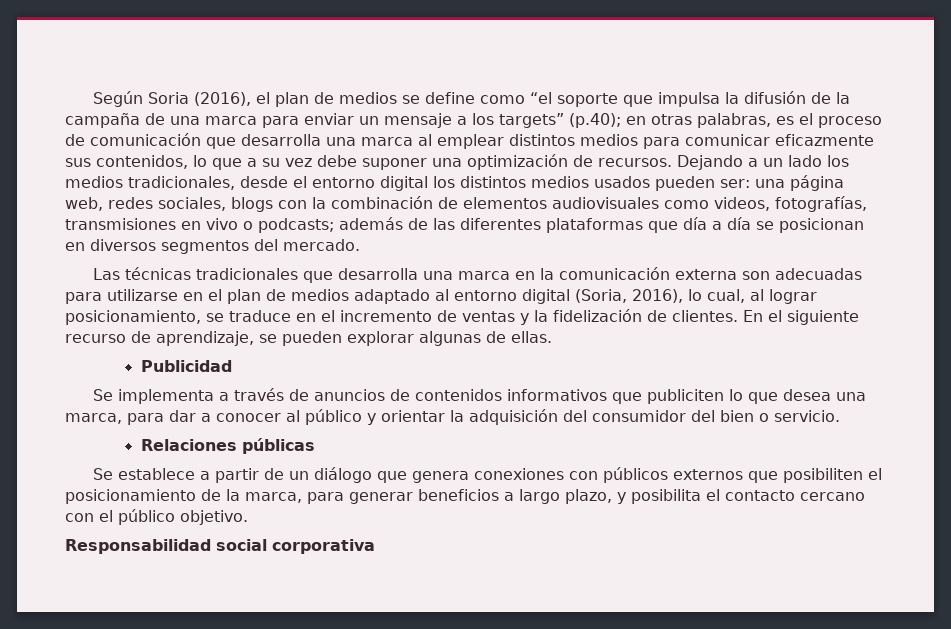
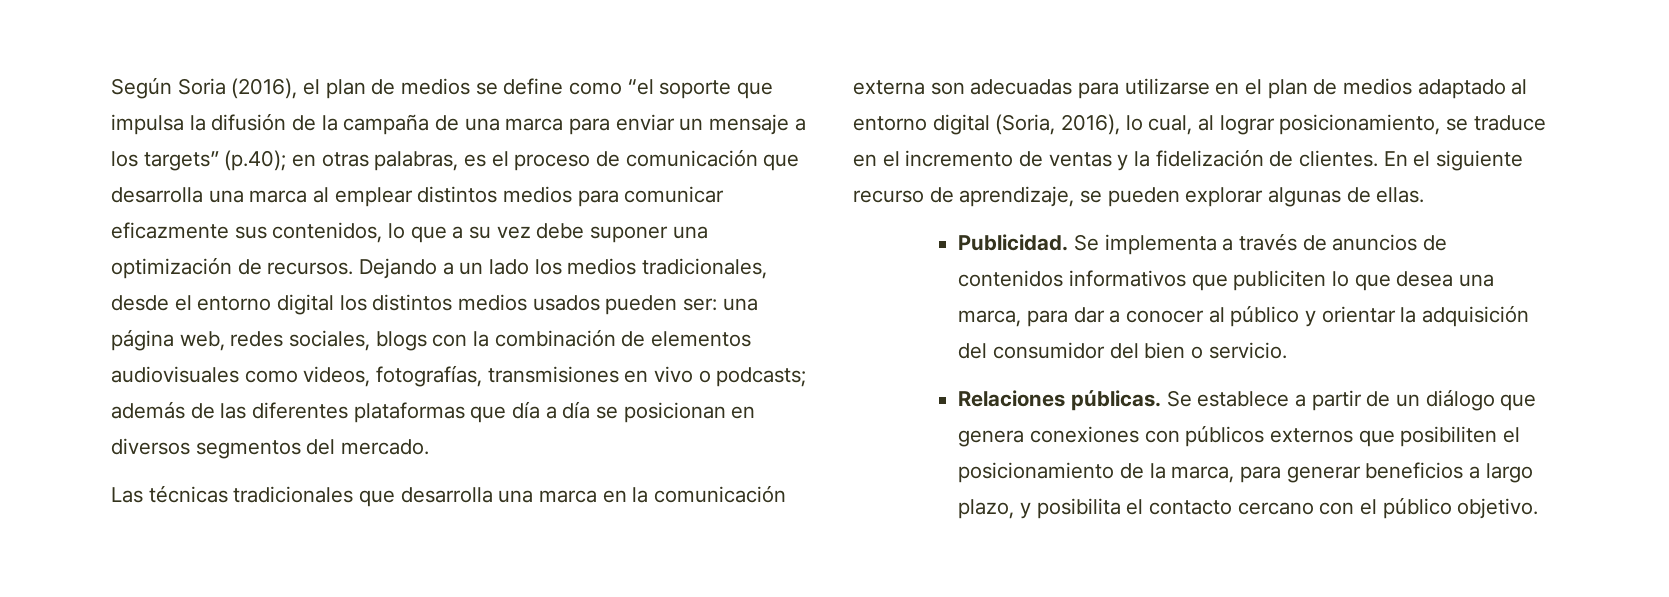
- Publicidad
- Se implementa a través de anuncios de contenidos informativos que publiciten lo que desea una marca, para dar a conocer al público y orientar la adquisición del consumidor del bien o servicio.
+ Publicidad. Se implementa a través de anuncios de contenidos informativos que publiciten lo que desea una marca, para dar a conocer al público y orientar la adquisición del consumidor del bien o servicio.
- Relaciones públicas
- Se establece a partir de un diálogo que genera conexiones con públicos externos que posibiliten el posicionamiento de la marca, para generar beneficios a largo plazo, y posibilita el contacto cercano con el público objetivo.
+ Relaciones públicas. Se establece a partir de un diálogo que genera conexiones con públicos externos que posibiliten el posicionamiento de la marca, para generar beneficios a largo plazo, y posibilita el contacto cercano con el público objetivo.
- Responsabilidad social corporativa

